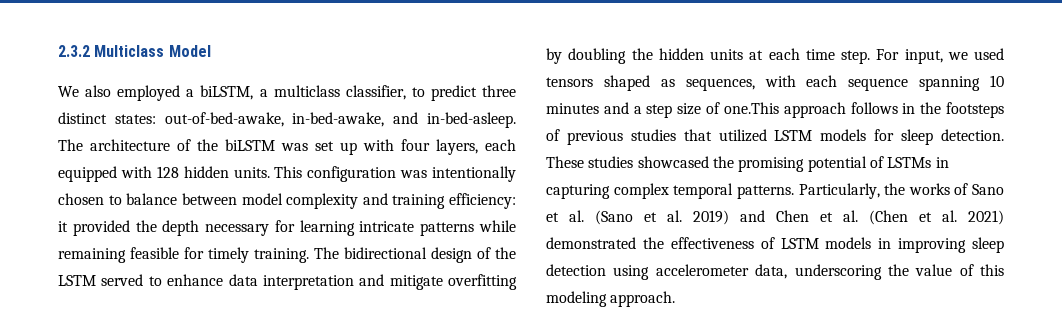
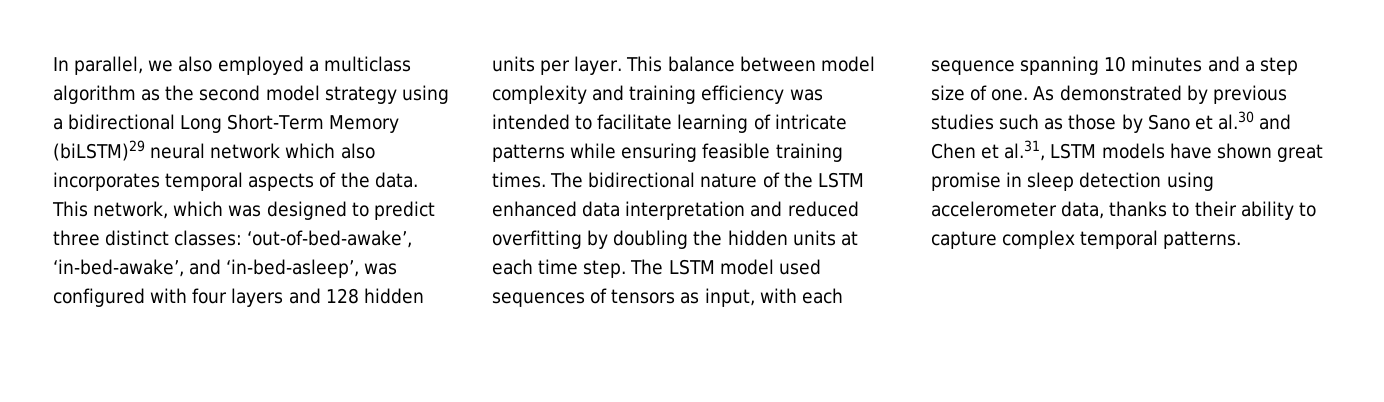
- 2.3.2 Multiclass Model
- We also employed a biLSTM, a multiclass classifier, to predict three distinct states: out-of-bed-awake, in-bed-awake, and in-bed-asleep. The architecture of the biLSTM was set up with four layers, each equipped with 128 hidden units. This configuration was intentionally chosen to balance between model complexity and training efficiency: it provided the depth necessary for learning intricate patterns while remaining feasible for timely training.
+ In parallel, we also employed a multiclass algorithm as the second model strategy using a bidirectional Long Short-Term Memory (biLSTM)29 neural network which also incorporates temporal aspects of the data. This network, which was designed to predict three distinct classes: ‘out-of-bed-awake’, ‘in-bed-awake’, and ‘in-bed-asleep’, was configured with four layers and 128 hidden units per layer. This balance between model complexity and training efficiency was intended to facilitate learning of intricate patterns while ensuring feasible training times.
- The bidirectional design of the LSTM served to enhance data interpretation and mitigate overfitting by doubling the hidden units at each time step.
+ The bidirectional nature of the LSTM enhanced data interpretation and reduced overfitting by doubling the hidden units at each time step.
- For input, we used tensors shaped as sequences, with each sequence spanning 10 minutes and a step size of one.This approach follows in the footsteps of previous studies that utilized LSTM models for sleep detection. These studies showcased the promising potential of LSTMs in capturing complex temporal patterns. Particularly, the works of Sano et al. (Sano et al. 2019) and Chen et al. (Chen et al. 2021) demonstrated the effectiveness of LSTM models in improving sleep detection using accelerometer data, underscoring the value of this modeling approach.
+ The LSTM model used sequences of tensors as input, with each sequence spanning 10 minutes and a step size of one. As demonstrated by previous studies such as those by Sano et al.30 and Chen et al.31, LSTM models have shown great promise in sleep detection using accelerometer data, thanks to their ability to capture complex temporal patterns.

